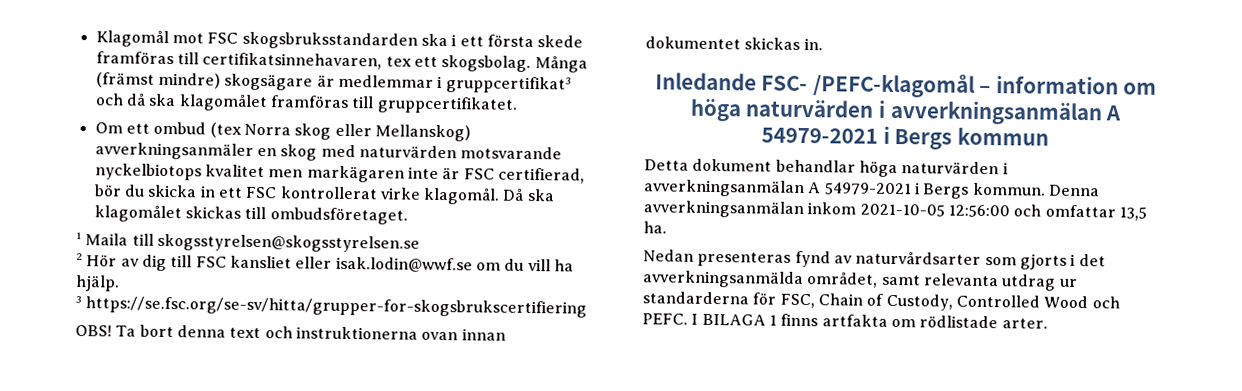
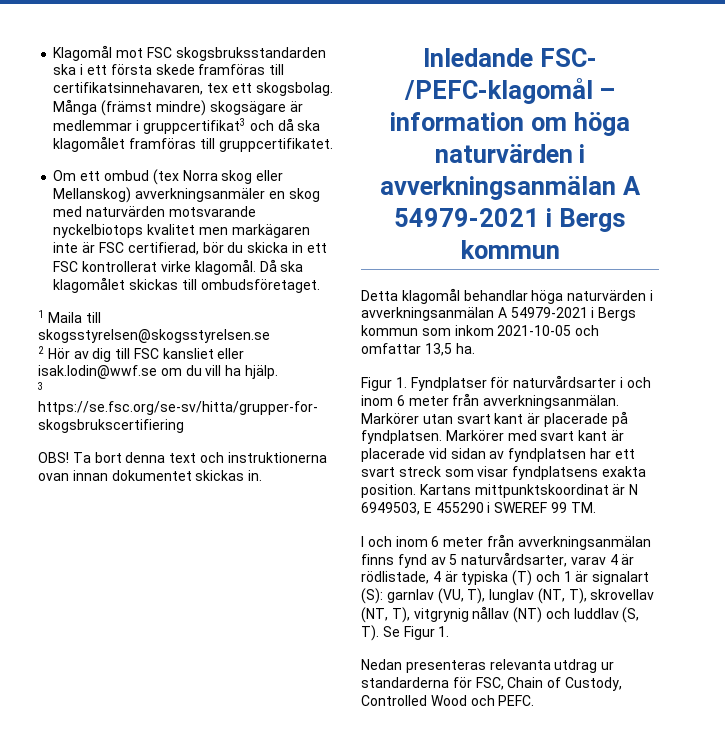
- Detta dokument behandlar höga naturvärden i avverkningsanmälan A 54979-2021 i Bergs kommun. Denna avverkningsanmälan inkom 2021-10-05 12:56:00 och omfattar 13,5 ha.
+ Detta klagomål behandlar höga naturvärden i avverkningsanmälan A 54979-2021 i Bergs kommun som inkom 2021-10-05 och omfattar 13,5 ha.
- Nedan presenteras fynd av naturvårdsarter som gjorts i det avverkningsanmälda området, samt relevanta utdrag ur standarderna för FSC, Chain of Custody, Controlled Wood och PEFC. I BILAGA 1 finns artfakta om rödlistade arter.
+ Figur 1. Fyndplatser för naturvårdsarter i och inom 6 meter från avverkningsanmälan. Markörer utan svart kant är placerade på fyndplatsen. Markörer med svart kant är placerade vid sidan av fyndplatsen har ett svart streck som visar fyndplatsens exakta position. Kartans mittpunktskoordinat är N 6949503, E 455290 i SWEREF 99 TM.
+ I och inom 6 meter från avverkningsanmälan finns fynd av 5 naturvårdsarter, varav 4 är rödlistade, 4 är typiska (T) och 1 är signalart (S): garnlav (VU, T), lunglav (NT, T), skrovellav (NT, T), vitgrynig nållav (NT) och luddlav (S, T). Se Figur 1.
+ Nedan presenteras relevanta utdrag ur standarderna för FSC, Chain of Custody, Controlled Wood och PEFC.

